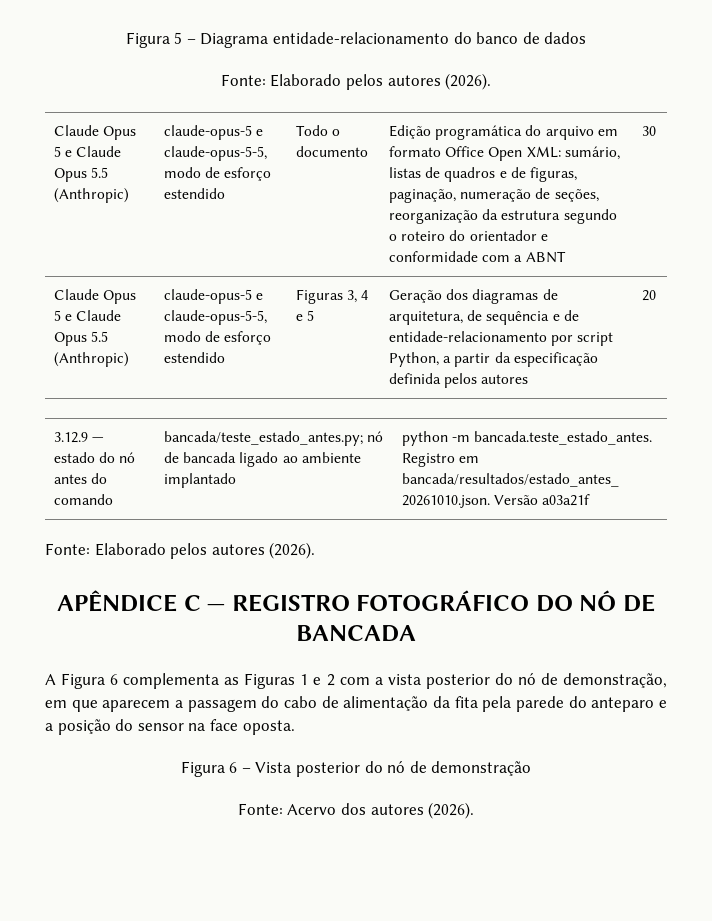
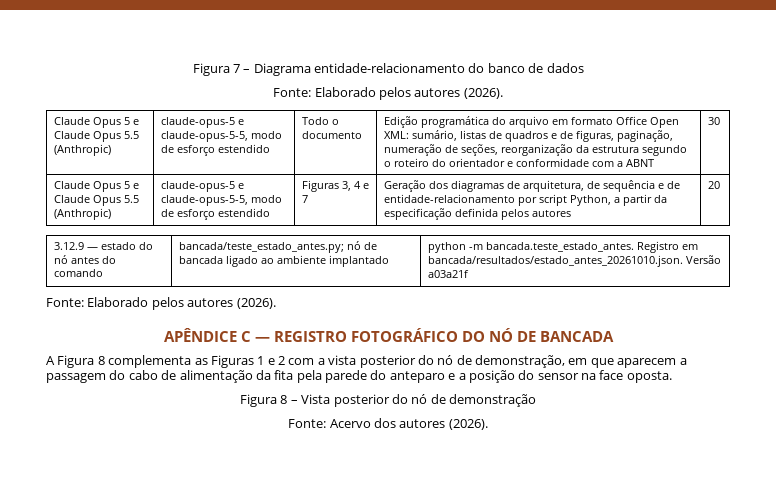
- Figura 5 – Diagrama entidade-relacionamento do banco de dados
+ Figura 7 – Diagrama entidade-relacionamento do banco de dados
- Figuras 3, 4 e 5
+ Figuras 3, 4 e 7
- A Figura 6 complementa as Figuras 1 e 2 com a vista posterior do nó de demonstração, em que aparecem a passagem do cabo de alimentação da fita pela parede do anteparo e a posição do sensor na face oposta.
+ A Figura 8 complementa as Figuras 1 e 2 com a vista posterior do nó de demonstração, em que aparecem a passagem do cabo de alimentação da fita pela parede do anteparo e a posição do sensor na face oposta.
- Figura 6 – Vista posterior do nó de demonstração
+ Figura 8 – Vista posterior do nó de demonstração

